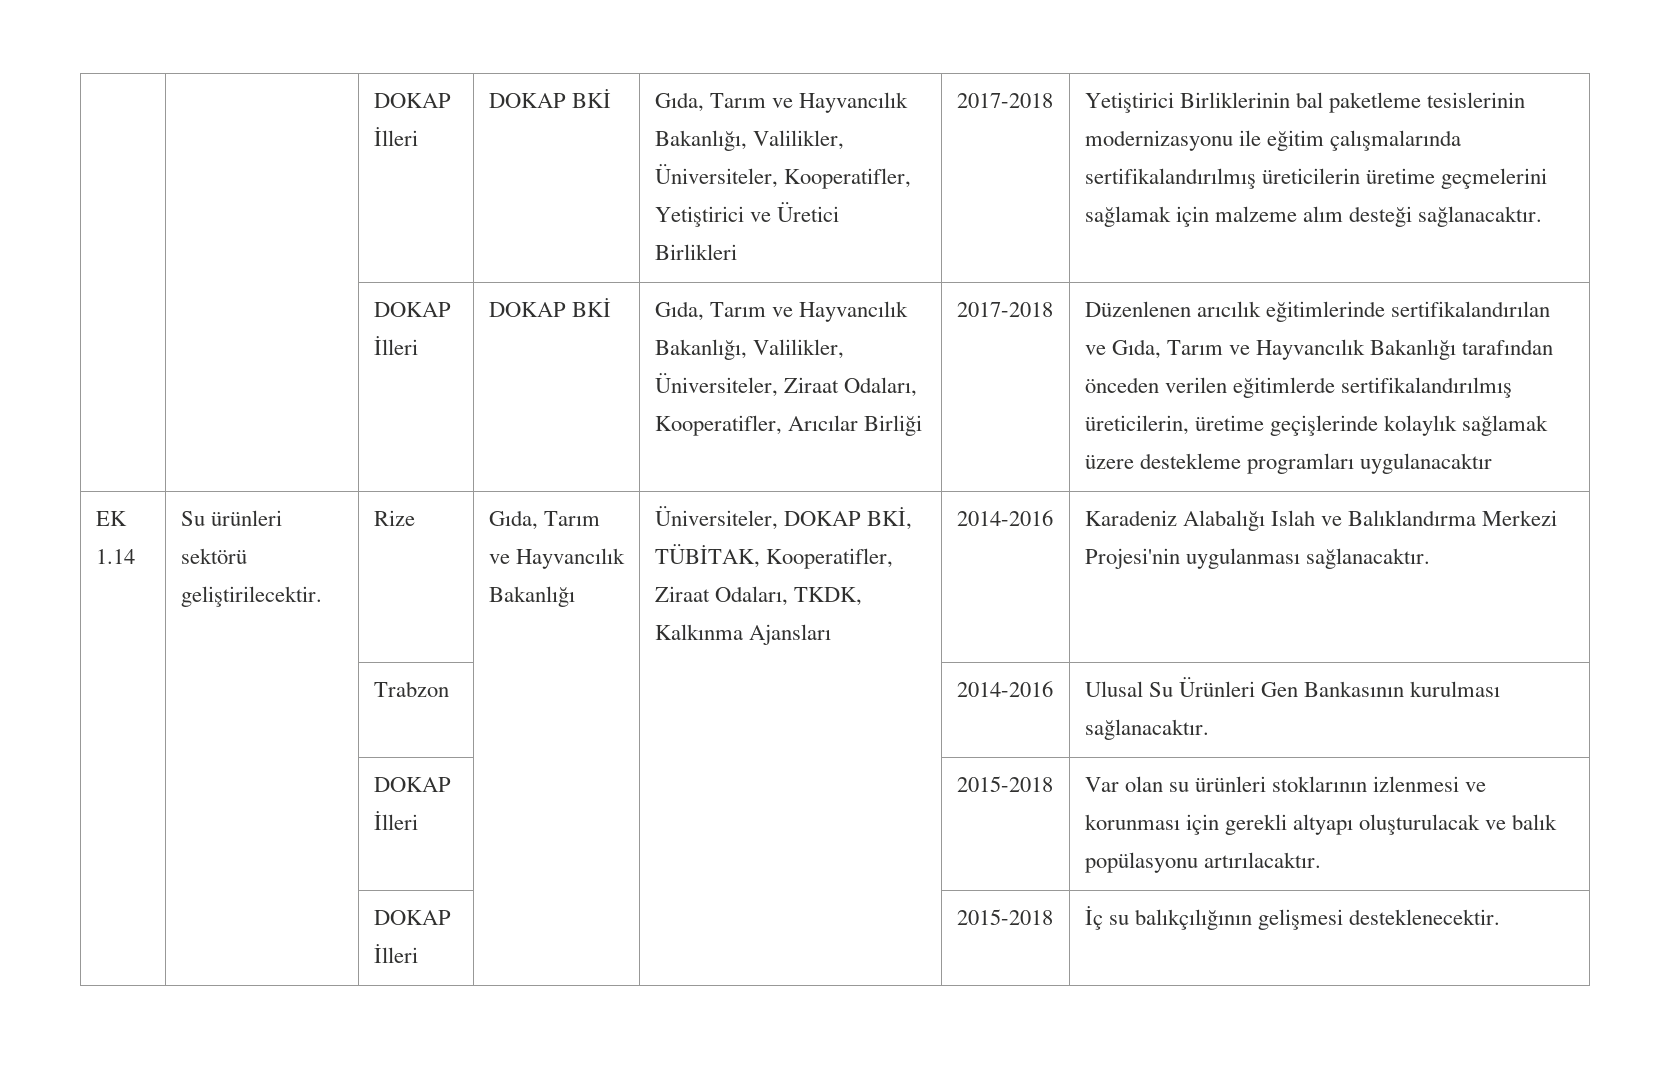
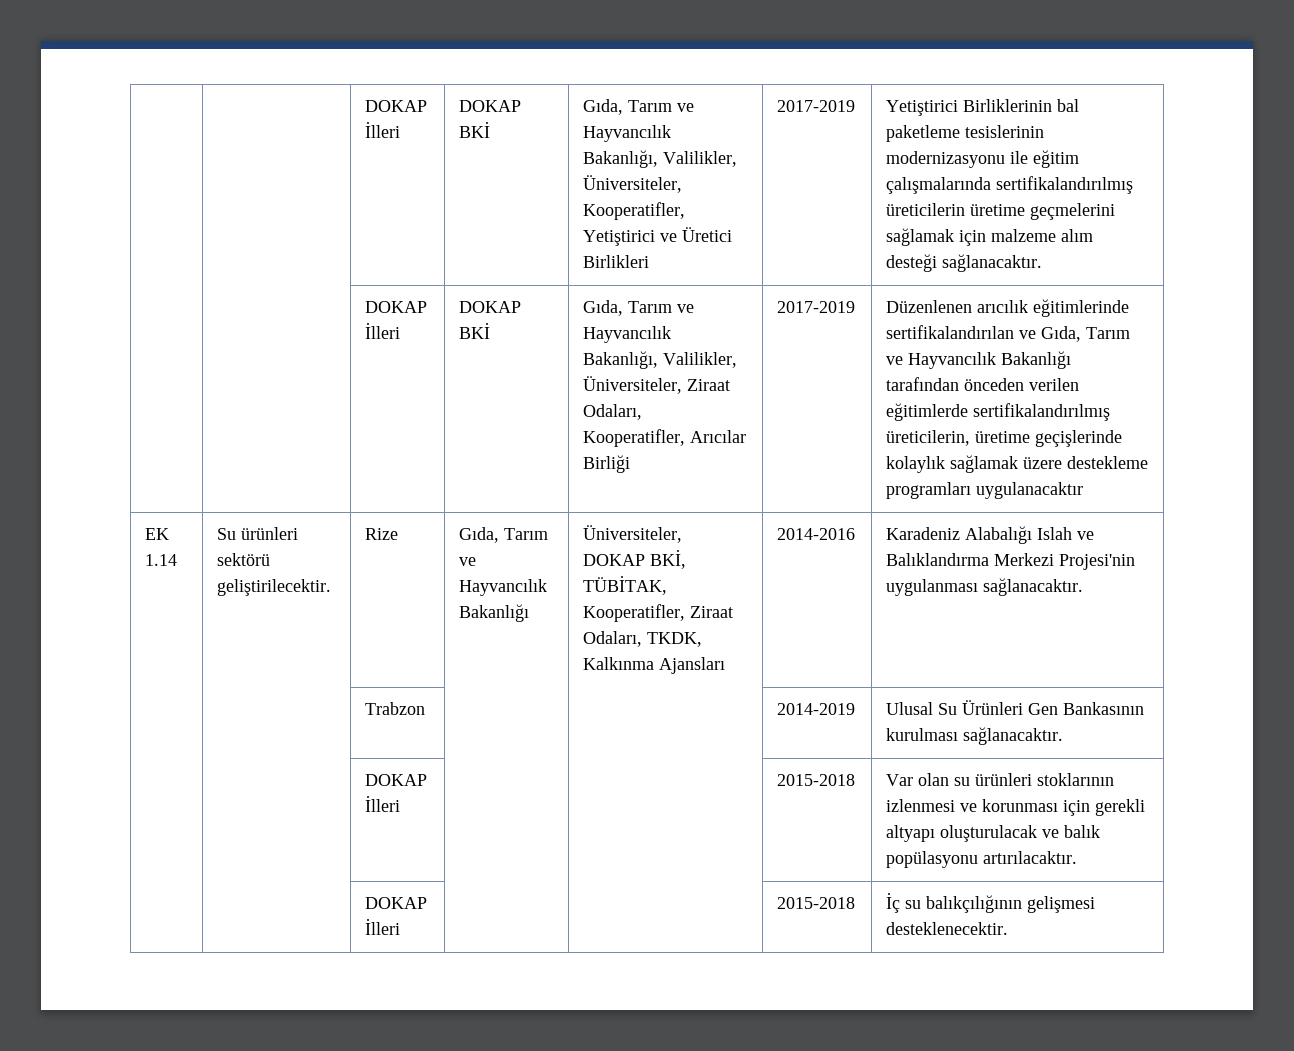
- | | DOKAP İlleri | DOKAP BKİ | Gıda, Tarım ve Hayvancılık Bakanlığı, Valilikler, Üniversiteler, Kooperatifler, Yetiştirici ve Üretici Birlikleri | 2017-2018 | Yetiştirici Birliklerinin bal paketleme tesislerinin modernizasyonu ile eğitim çalışmalarında sertifikalandırılmış üreticilerin üretime geçmelerini sağlamak için malzeme alım desteği sağlanacaktır.
+ | | DOKAP İlleri | DOKAP BKİ | Gıda, Tarım ve Hayvancılık Bakanlığı, Valilikler, Üniversiteler, Kooperatifler, Yetiştirici ve Üretici Birlikleri | 2017-2019 | Yetiştirici Birliklerinin bal paketleme tesislerinin modernizasyonu ile eğitim çalışmalarında sertifikalandırılmış üreticilerin üretime geçmelerini sağlamak için malzeme alım desteği sağlanacaktır.
- Gıda, Tarım ve Hayvancılık Bakanlığı, Valilikler, Üniversiteler, Ziraat Odaları, Kooperatifler, Arıcılar Birliği | 2017-2018
+ Gıda, Tarım ve Hayvancılık Bakanlığı, Valilikler, Üniversiteler, Ziraat Odaları, Kooperatifler, Arıcılar Birliği | 2017-2019
- | | Trabzon | | | 2014-2016 | Ulusal Su Ürünleri Gen Bankasının kurulması sağlanacaktır.
+ | | Trabzon | | | 2014-2019 | Ulusal Su Ürünleri Gen Bankasının kurulması sağlanacaktır.

